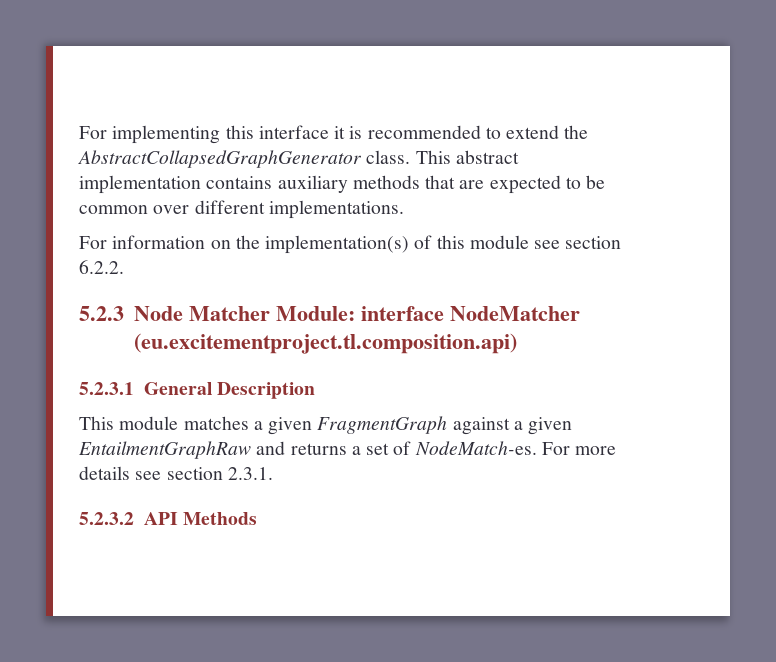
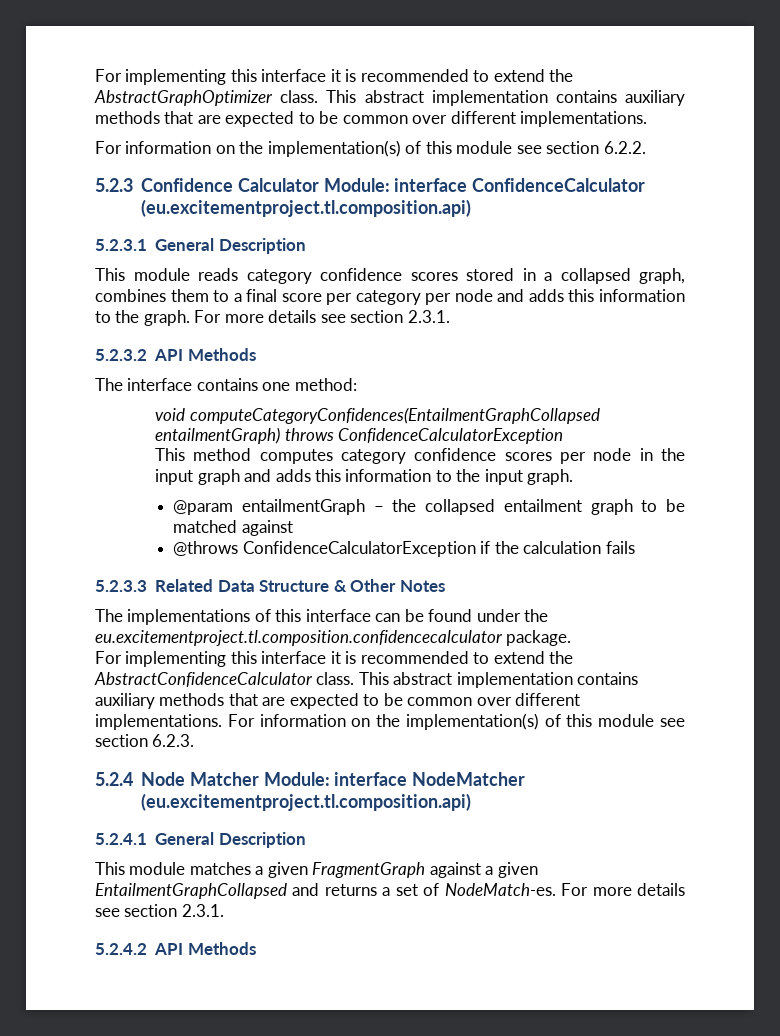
- For implementing this interface it is recommended to extend the AbstractCollapsedGraphGenerator class.
+ For implementing this interface it is recommended to extend the AbstractGraphOptimizer class.
- 5.2.3 Node Matcher Module: interface NodeMatcher (eu.excitementproject.tl.composition.api)
+ 5.2.3 Confidence Calculator Module: interface ConfidenceCalculator (eu.excitementproject.tl.composition.api)
+ 5.2.3.1 General Description
+ This module reads category confidence scores stored in a collapsed graph, combines them to a final score per category per node and adds this information to the graph. For more details see section 2.3.1.
+ 5.2.3.2 API Methods
+ The interface contains one method:
+ void computeCategoryConfidences(EntailmentGraphCollapsed entailmentGraph) throws ConfidenceCalculatorException
+ This method computes category confidence scores per node in the input graph and adds this information to the input graph.
+ @param entailmentGraph – the collapsed entailment graph to be matched against
+ @throws ConfidenceCalculatorException if the calculation fails
+ 5.2.3.3 Related Data Structure & Other Notes
+ The implementations of this interface can be found under the eu.excitementproject.tl.composition.confidencecalculator package.
+ For implementing this interface it is recommended to extend the AbstractConfidenceCalculator class. This abstract implementation contains auxiliary methods that are expected to be common over different implementations. For information on the implementation(s) of this module see section 6.2.3.
+ 5.2.4 Node Matcher Module: interface NodeMatcher (eu.excitementproject.tl.composition.api)
- 5.2.3.1 General Description
+ 5.2.4.1 General Description
- This module matches a given FragmentGraph against a given EntailmentGraphRaw and returns a set of NodeMatch-es.
+ This module matches a given FragmentGraph against a given EntailmentGraphCollapsed and returns a set of NodeMatch-es.
- 5.2.3.2 API Methods
+ 5.2.4.2 API Methods

